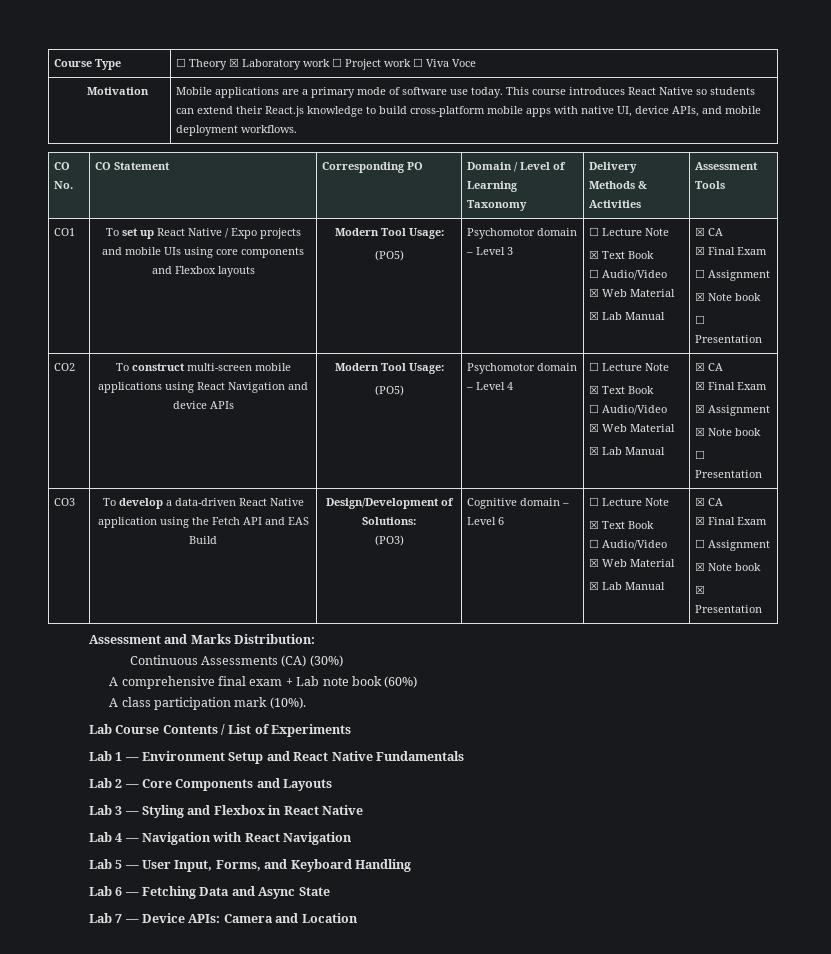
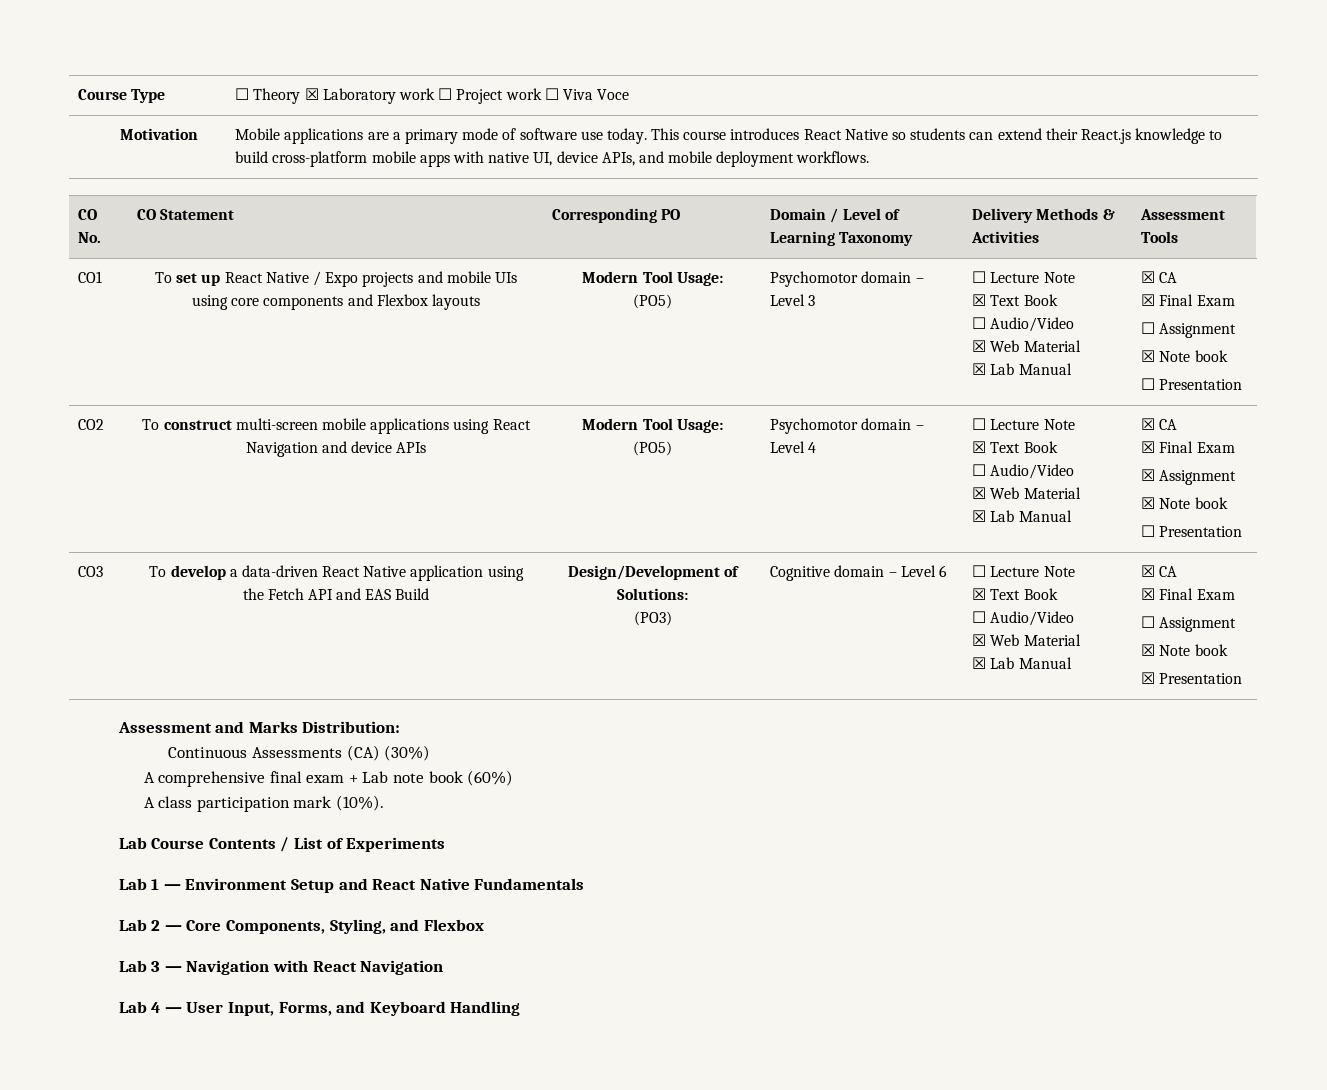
- Lab 2 — Core Components and Layouts
+ Lab 2 — Core Components, Styling, and Flexbox
- Lab 3 — Styling and Flexbox in React Native
- Lab 4 — Navigation with React Navigation
+ Lab 3 — Navigation with React Navigation
- Lab 5 — User Input, Forms, and Keyboard Handling
+ Lab 4 — User Input, Forms, and Keyboard Handling
- Lab 6 — Fetching Data and Async State
- Lab 7 — Device APIs: Camera and Location

